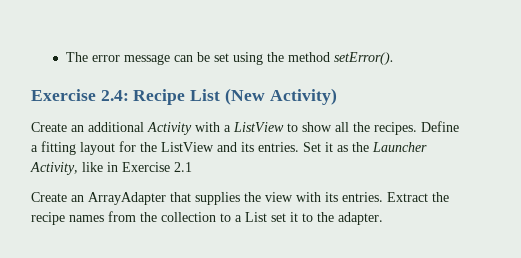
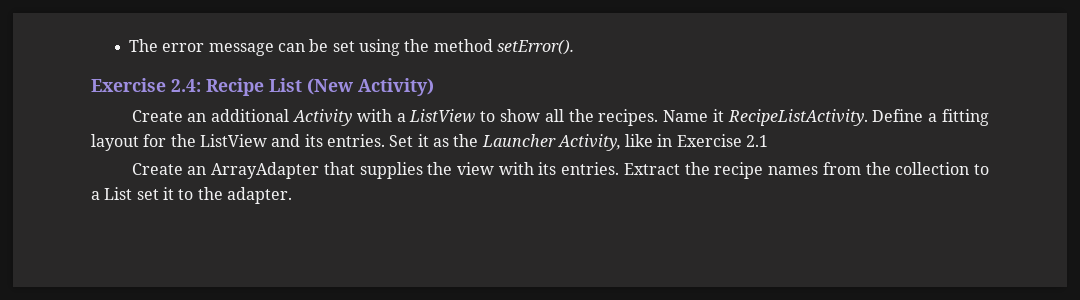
+ Name it RecipeListActivity.

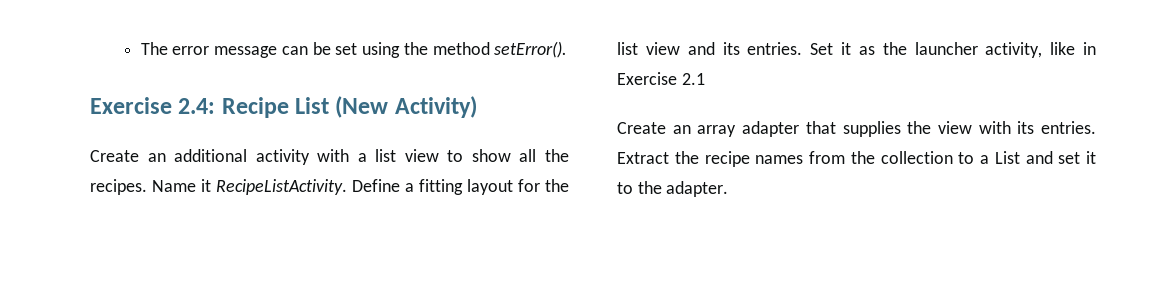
- Create an additional Activity with a ListView to show all the recipes.
+ Create an additional activity with a list view to show all the recipes.
- Define a fitting layout for the ListView and its entries.
+ Define a fitting layout for the list view and its entries.
- Set it as the Launcher Activity, like in Exercise 2.1
+ Set it as the launcher activity, like in Exercise 2.1
- Create an ArrayAdapter that supplies the view with its entries.
+ Create an array adapter that supplies the view with its entries.
- Extract the recipe names from the collection to a List set it to the adapter.
+ Extract the recipe names from the collection to a List and set it to the adapter.

